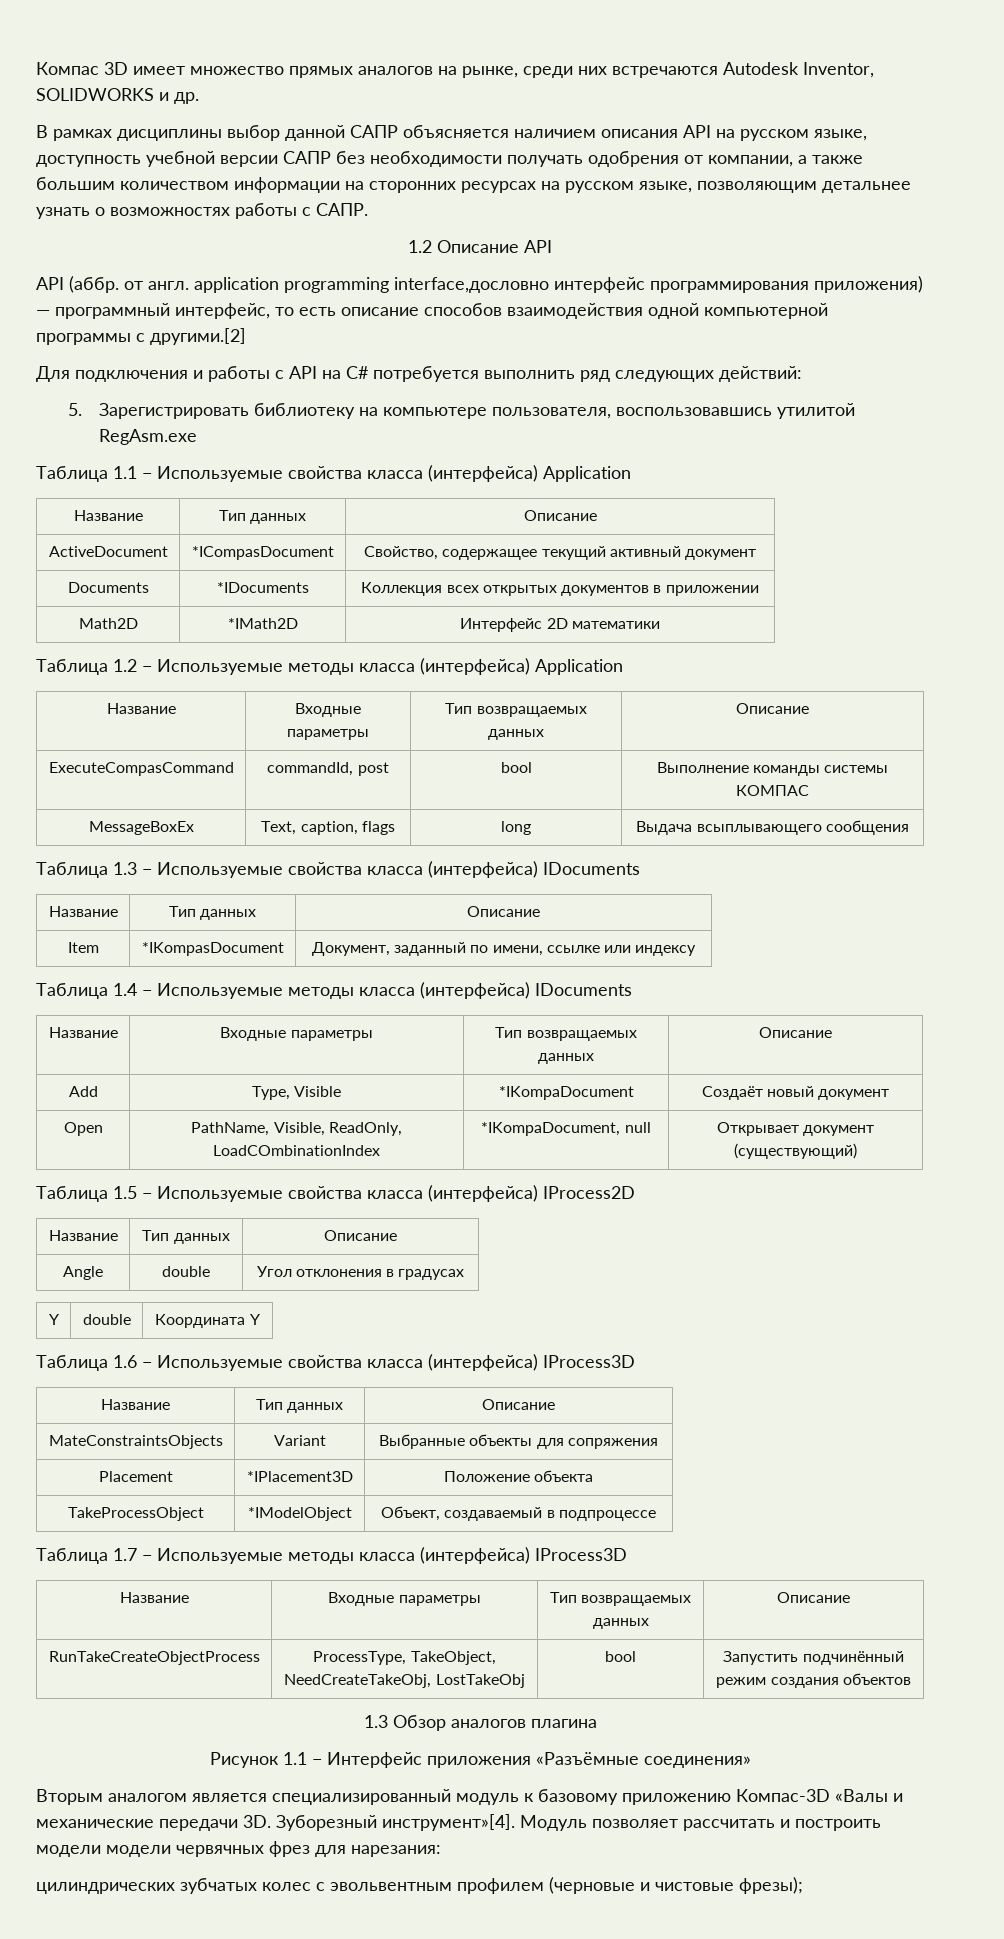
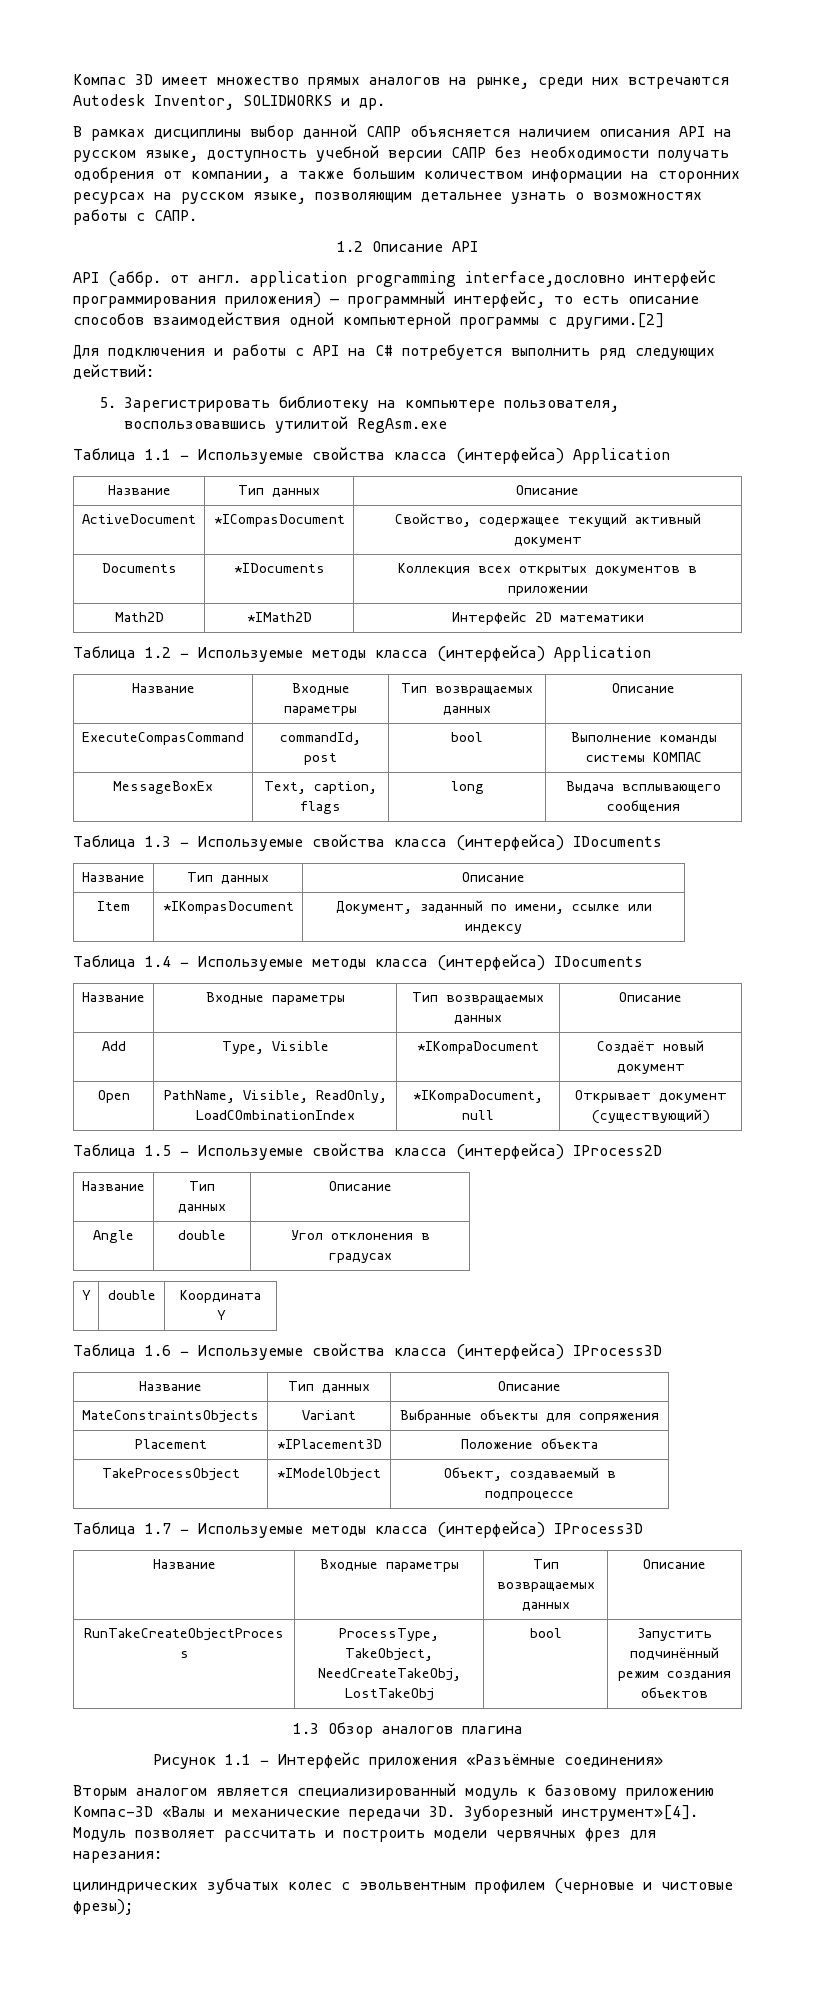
- MessageBoxEx | Text, caption, flags | long | Выдача всыплывающего сообщения
+ MessageBoxEx | Text, caption, flags | long | Выдача всплывающего сообщения
- Модуль позволяет рассчитать и построить модели модели червячных фрез для нарезания:
+ Модуль позволяет рассчитать и построить модели червячных фрез для нарезания:

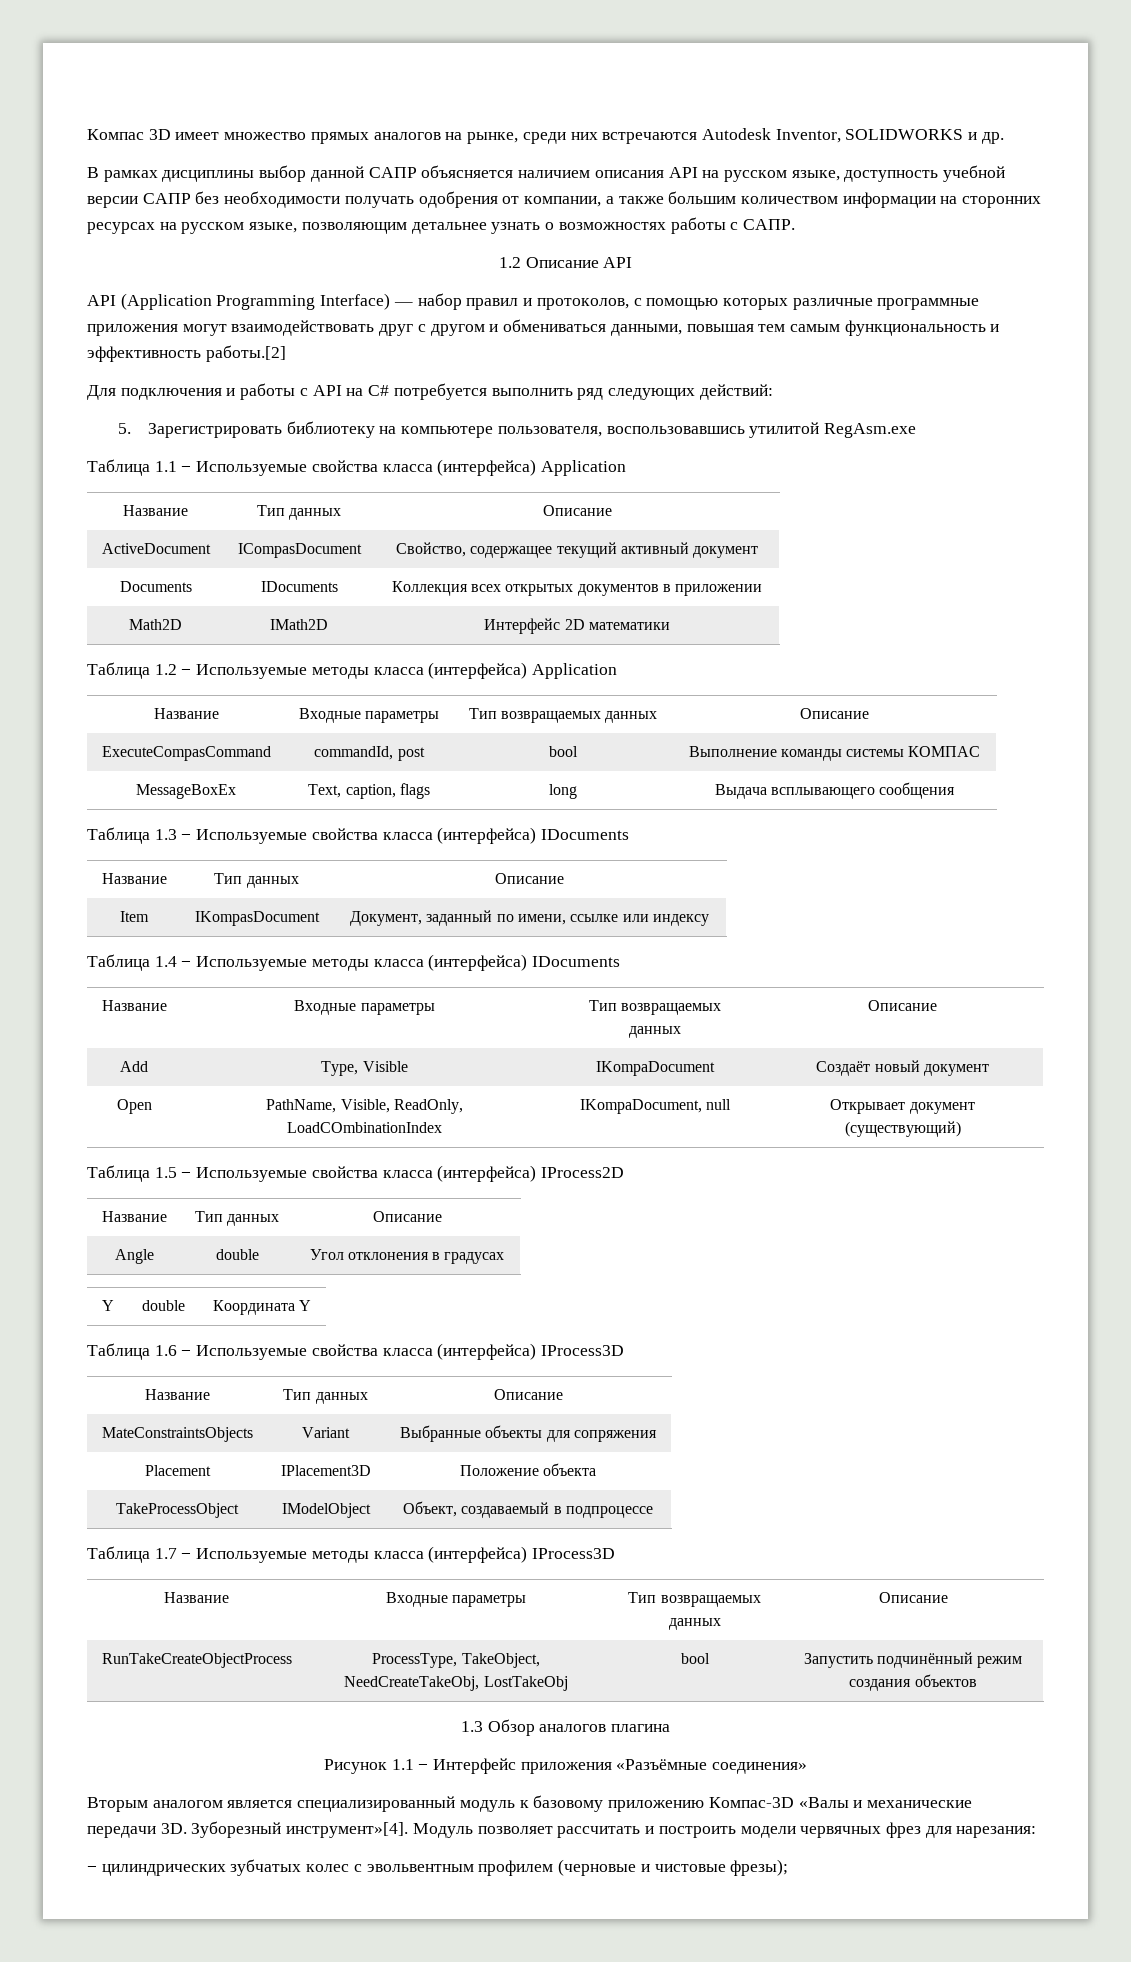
- API (аббр. от англ. application programming interface,дословно интерфейс программирования приложения) — программный интерфейс, то есть описание способов взаимодействия одной компьютерной программы с другими.[2]
+ API (Application Programming Interface) — набор правил и протоколов, с помощью которых различные программные приложения могут взаимодействовать друг с другом и обмениваться данными, повышая тем самым функциональность и эффективность работы.[2]
- ActiveDocument | *ICompasDocument | Свойство, содержащее текущий активный документ
+ ActiveDocument | ICompasDocument | Свойство, содержащее текущий активный документ
- Documents | *IDocuments | Коллекция всех открытых документов в приложении
+ Documents | IDocuments | Коллекция всех открытых документов в приложении
- Math2D | *IMath2D | Интерфейс 2D математики
+ Math2D | IMath2D | Интерфейс 2D математики
- Item | *IKompasDocument | Документ, заданный по имени, ссылке или индексу
+ Item | IKompasDocument | Документ, заданный по имени, ссылке или индексу
- Add | Type, Visible | *IKompaDocument | Создаёт новый документ
+ Add | Type, Visible | IKompaDocument | Создаёт новый документ
- Open | PathName, Visible, ReadOnly, LoadCOmbinationIndex | *IKompaDocument, null | Открывает документ (существующий)
+ Open | PathName, Visible, ReadOnly, LoadCOmbinationIndex | IKompaDocument, null | Открывает документ (существующий)
- Placement | *IPlacement3D | Положение объекта
+ Placement | IPlacement3D | Положение объекта
- TakeProcessObject | *IModelObject | Объект, создаваемый в подпроцессе
+ TakeProcessObject | IModelObject | Объект, создаваемый в подпроцессе
- цилиндрических зубчатых колес с эвольвентным профилем (черновые и чистовые фрезы);
+ − цилиндрических зубчатых колес с эвольвентным профилем (черновые и чистовые фрезы);

